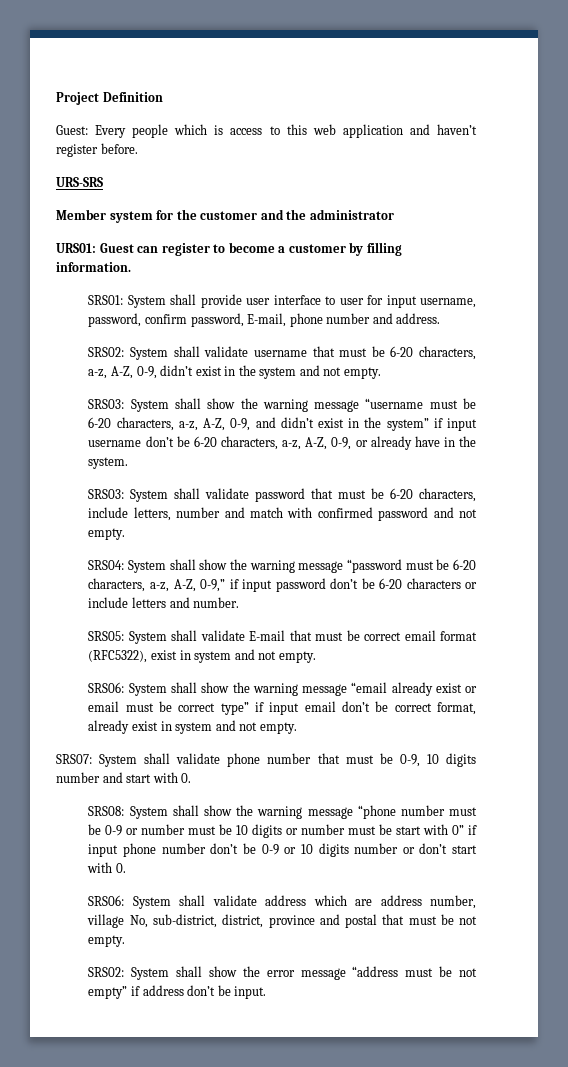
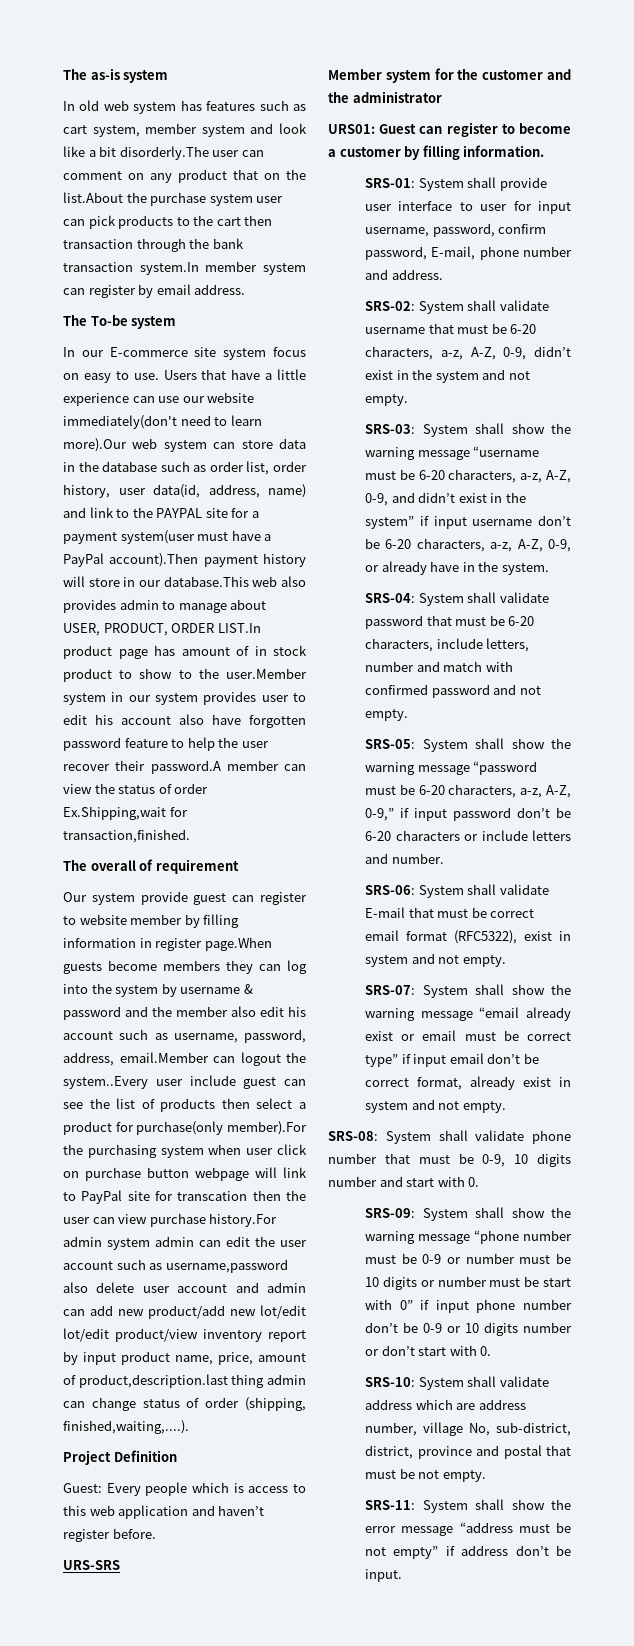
+ The as-is system
+ In old web system has features such as cart system, member system and look like a bit disorderly.The user can comment on any product that on the list.About the purchase system user can pick products to the cart then transaction through the bank transaction system.In member system can register by email address.
+ The To-be system
+ In our E-commerce site system focus on easy to use. Users that have a little experience can use our website immediately(don't need to learn more).Our web system can store data in the database such as order list, order history, user data(id, address, name) and link to the PAYPAL site for a payment system(user must have a PayPal account).Then payment history will store in our database.This web also provides admin to manage about USER, PRODUCT, ORDER LIST.In product page has amount of in stock product to show to the user.Member system in our system provides user to edit his account also have forgotten password feature to help the user recover their password.A member can view the status of order Ex.Shipping,wait for transaction,finished.
+ The overall of requirement
+ Our system provide guest can register to website member by filling information in register page.When guests become members they can log into the system by username & password and the member also edit his account such as username, password, address, email.Member can logout the system..Every user include guest can see the list of products then select a product for purchase(only member).For the purchasing system when user click on purchase button webpage will link to PayPal site for transcation then the user can view purchase history.For admin system admin can edit the user account such as username,password also delete user account and admin can add new product/add new lot/edit lot/edit product/view inventory report by input product name, price, amount of product,description.last thing admin can change status of order (shipping, finished,waiting,....).
- SRS01: System shall provide user interface to user for input username, password, confirm password, E-mail, phone number and address.
+ SRS-01: System shall provide user interface to user for input username, password, confirm password, E-mail, phone number and address.
- SRS02: System shall validate username that must be 6-20 characters, a-z, A-Z, 0-9, didn’t exist in the system and not empty.
+ SRS-02: System shall validate username that must be 6-20 characters, a-z, A-Z, 0-9, didn’t exist in the system and not empty.
- SRS03: System shall show the warning message “username must be 6-20 characters, a-z, A-Z, 0-9, and didn’t exist in the system” if input username don’t be 6-20 characters, a-z, A-Z, 0-9, or already have in the system.
+ SRS-03: System shall show the warning message “username must be 6-20 characters, a-z, A-Z, 0-9, and didn’t exist in the system” if input username don’t be 6-20 characters, a-z, A-Z, 0-9, or already have in the system.
- SRS03: System shall validate password that must be 6-20 characters, include letters, number and match with confirmed password and not empty.
+ SRS-04: System shall validate password that must be 6-20 characters, include letters, number and match with confirmed password and not empty.
- SRS04: System shall show the warning message “password must be 6-20 characters, a-z, A-Z, 0-9,” if input password don’t be 6-20 characters or include letters and number.
+ SRS-05: System shall show the warning message “password must be 6-20 characters, a-z, A-Z, 0-9,” if input password don’t be 6-20 characters or include letters and number.
- SRS05: System shall validate E-mail that must be correct email format (RFC5322), exist in system and not empty.
+ SRS-06: System shall validate E-mail that must be correct email format (RFC5322), exist in system and not empty.
- SRS06: System shall show the warning message “email already exist or email must be correct type” if input email don’t be correct format, already exist in system and not empty.
+ SRS-07: System shall show the warning message “email already exist or email must be correct type” if input email don’t be correct format, already exist in system and not empty.
- SRS07: System shall validate phone number that must be 0-9, 10 digits number and start with 0.
+ SRS-08: System shall validate phone number that must be 0-9, 10 digits number and start with 0.
- SRS08: System shall show the warning message “phone number must be 0-9 or number must be 10 digits or number must be start with 0” if input phone number don’t be 0-9 or 10 digits number or don’t start with 0.
+ SRS-09: System shall show the warning message “phone number must be 0-9 or number must be 10 digits or number must be start with 0” if input phone number don’t be 0-9 or 10 digits number or don’t start with 0.
- SRS06: System shall validate address which are address number, village No, sub-district, district, province and postal that must be not empty.
+ SRS-10: System shall validate address which are address number, village No, sub-district, district, province and postal that must be not empty.
- SRS02: System shall show the error message “address must be not empty” if address don’t be input.
+ SRS-11: System shall show the error message “address must be not empty” if address don’t be input.

